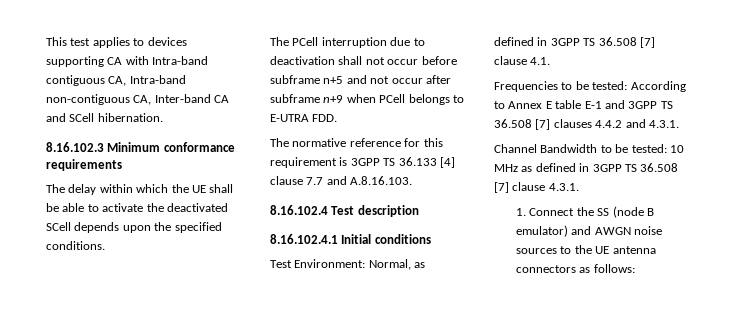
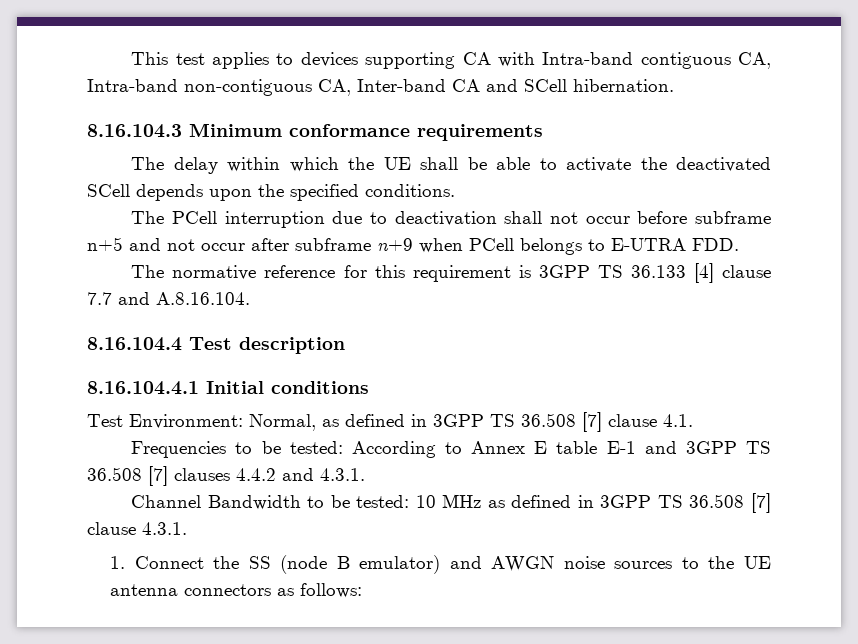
- 8.16.102.3 Minimum conformance requirements
+ 8.16.104.3 Minimum conformance requirements
- The normative reference for this requirement is 3GPP TS 36.133 [4] clause 7.7 and A.8.16.103.
- 8.16.102.4 Test description
+ The normative reference for this requirement is 3GPP TS 36.133 [4] clause 7.7 and A.8.16.104.
+ 8.16.104.4 Test description
- 8.16.102.4.1 Initial conditions
+ 8.16.104.4.1 Initial conditions

